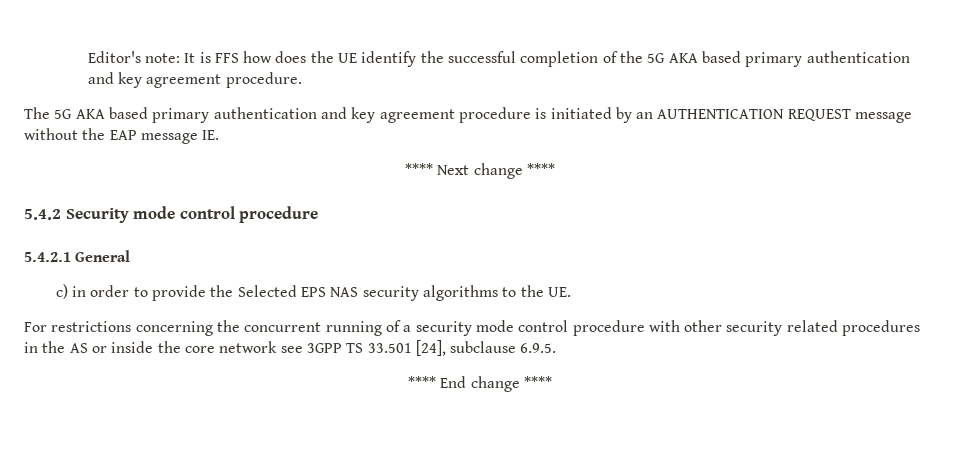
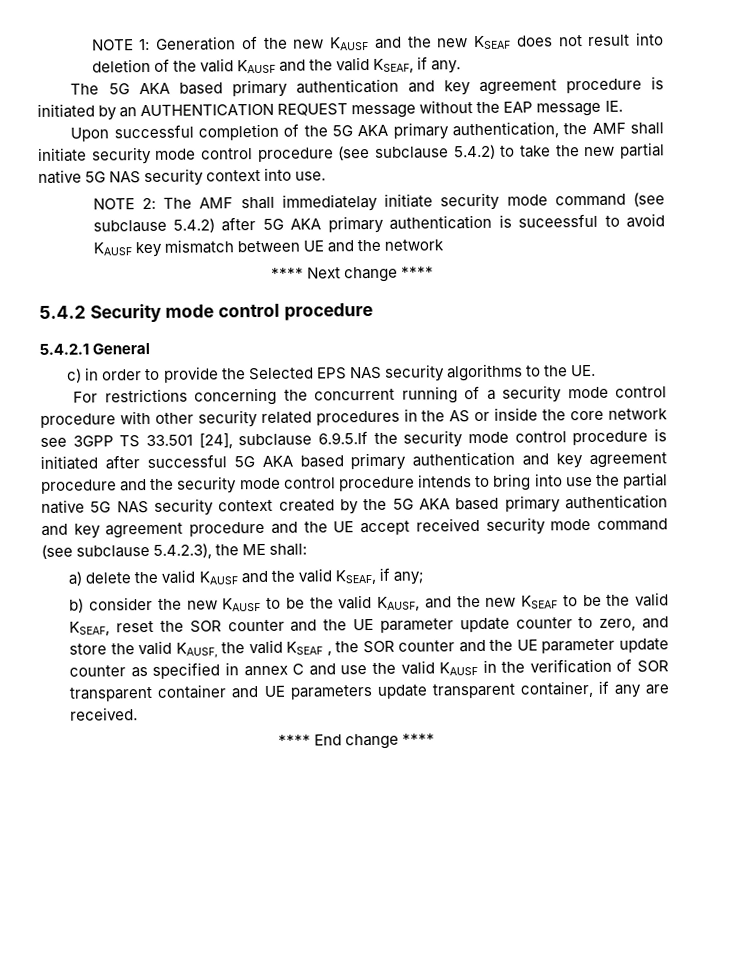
- Editor's note: It is FFS how does the UE identify the successful completion of the 5G AKA based primary authentication and key agreement procedure.
+ NOTE 1: Generation of the new KAUSF and the new KSEAF does not result into deletion of the valid KAUSF and the valid KSEAF, if any.
+ Upon successful completion of the 5G AKA primary authentication, the AMF shall initiate security mode control procedure (see subclause 5.4.2) to take the new partial native 5G NAS security context into use.
+ NOTE 2: The AMF shall immediatelay initiate security mode command (see subclause 5.4.2) after 5G AKA primary authentication is suceessful to avoid KAUSF key mismatch between UE and the network
- For restrictions concerning the concurrent running of a security mode control procedure with other security related procedures in the AS or inside the core network see 3GPP TS 33.501 [24], subclause 6.9.5.
+ For restrictions concerning the concurrent running of a security mode control procedure with other security related procedures in the AS or inside the core network see 3GPP TS 33.501 [24], subclause 6.9.5.If the security mode control procedure is initiated after successful 5G AKA based primary authentication and key agreement procedure and the security mode control procedure intends to bring into use the partial native 5G NAS security context created by the 5G AKA based primary authentication and key agreement procedure and the UE accept received security mode command (see subclause 5.4.2.3), the ME shall:
+ a) delete the valid KAUSF and the valid KSEAF, if any;
+ b) consider the new KAUSF to be the valid KAUSF, and the new KSEAF to be the valid KSEAF, reset the SOR counter and the UE parameter update counter to zero, and store the valid KAUSF, the valid KSEAF , the SOR counter and the UE parameter update counter as specified in annex C and use the valid KAUSF in the verification of SOR transparent container and UE parameters update transparent container, if any are received.

